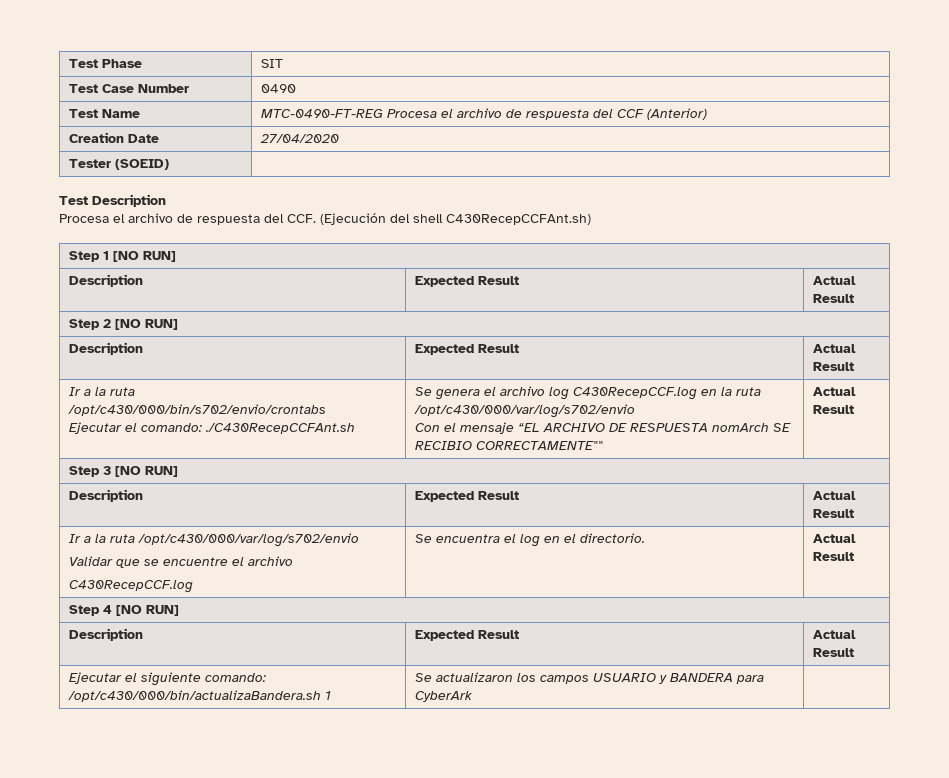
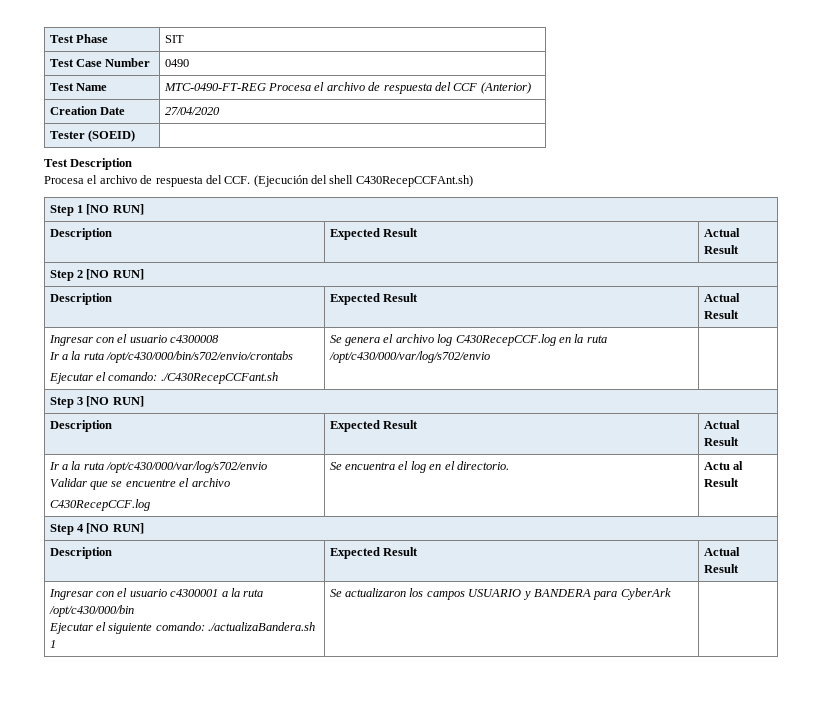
+ Ingresar con el usuario c4300008
  Ir a la ruta /opt/c430/000/bin/s702/envio/crontabs
- Ejecutar el comando: ./C430RecepCCFAnt.sh | Se genera el archivo log C430RecepCCF.log en la ruta /opt/c430/000/var/log/s702/envio
- Con el mensaje “EL ARCHIVO DE RESPUESTA nomArch SE RECIBIO CORRECTAMENTE"" | Actual Result
+ Ejecutar el comando: ./C430RecepCCFant.sh | Se genera el archivo log C430RecepCCF.log en la ruta /opt/c430/000/var/log/s702/envio |
  Ir a la ruta /opt/c430/000/var/log/s702/envio
  Validar que se encuentre el archivo
- C430RecepCCF.log | Se encuentra el log en el directorio. | Actual Result
+ C430RecepCCF.log | Se encuentra el log en el directorio. | Actu al Result
- Ejecutar el siguiente comando: /opt/c430/000/bin/actualizaBandera.sh 1 | Se actualizaron los campos USUARIO y BANDERA para CyberArk |
+ Ingresar con el usuario c4300001 a la ruta /opt/c430/000/bin
+ Ejecutar el siguiente comando: ./actualizaBandera.sh 1 | Se actualizaron los campos USUARIO y BANDERA para CyberArk |

